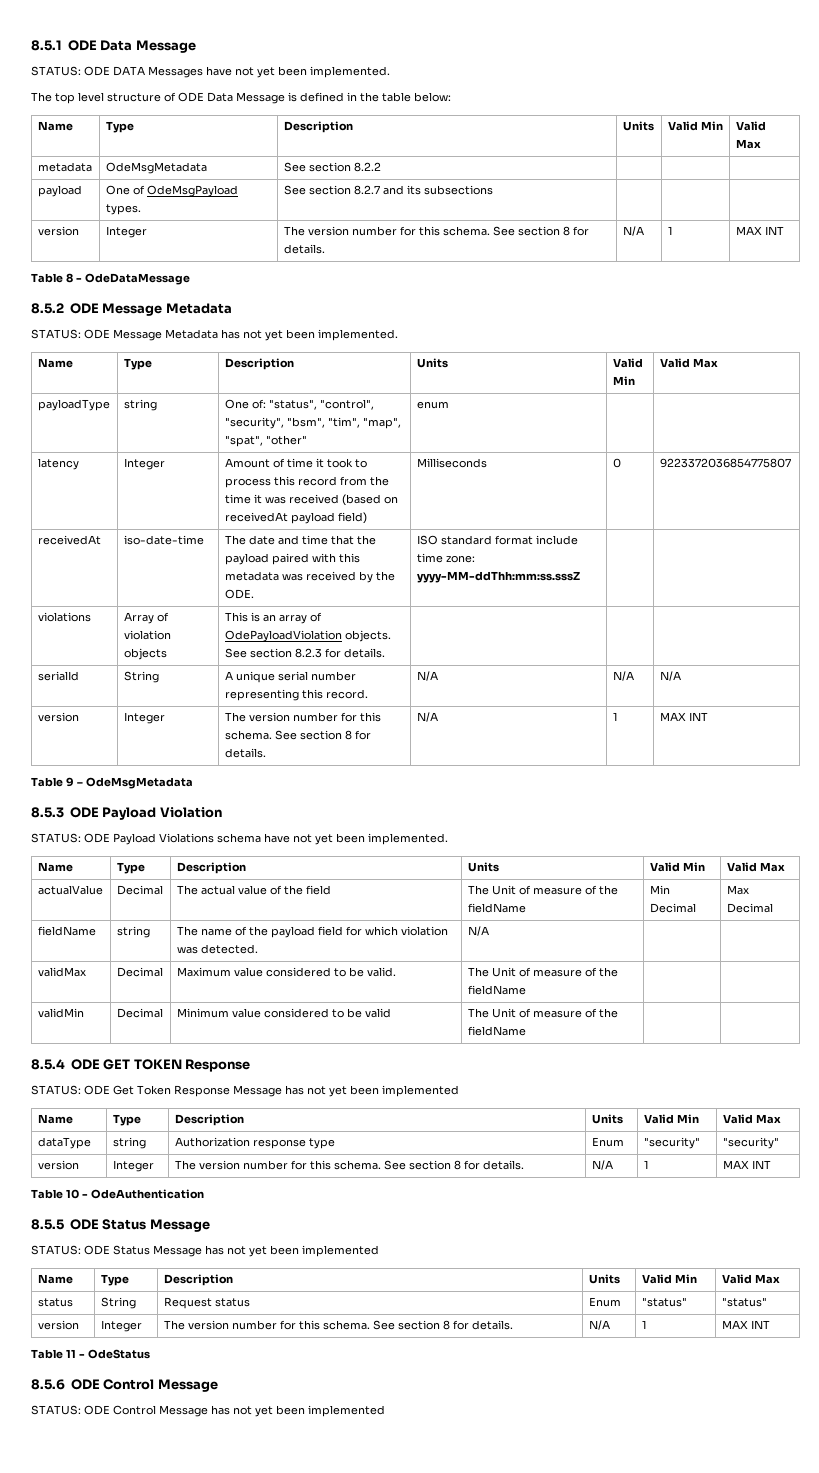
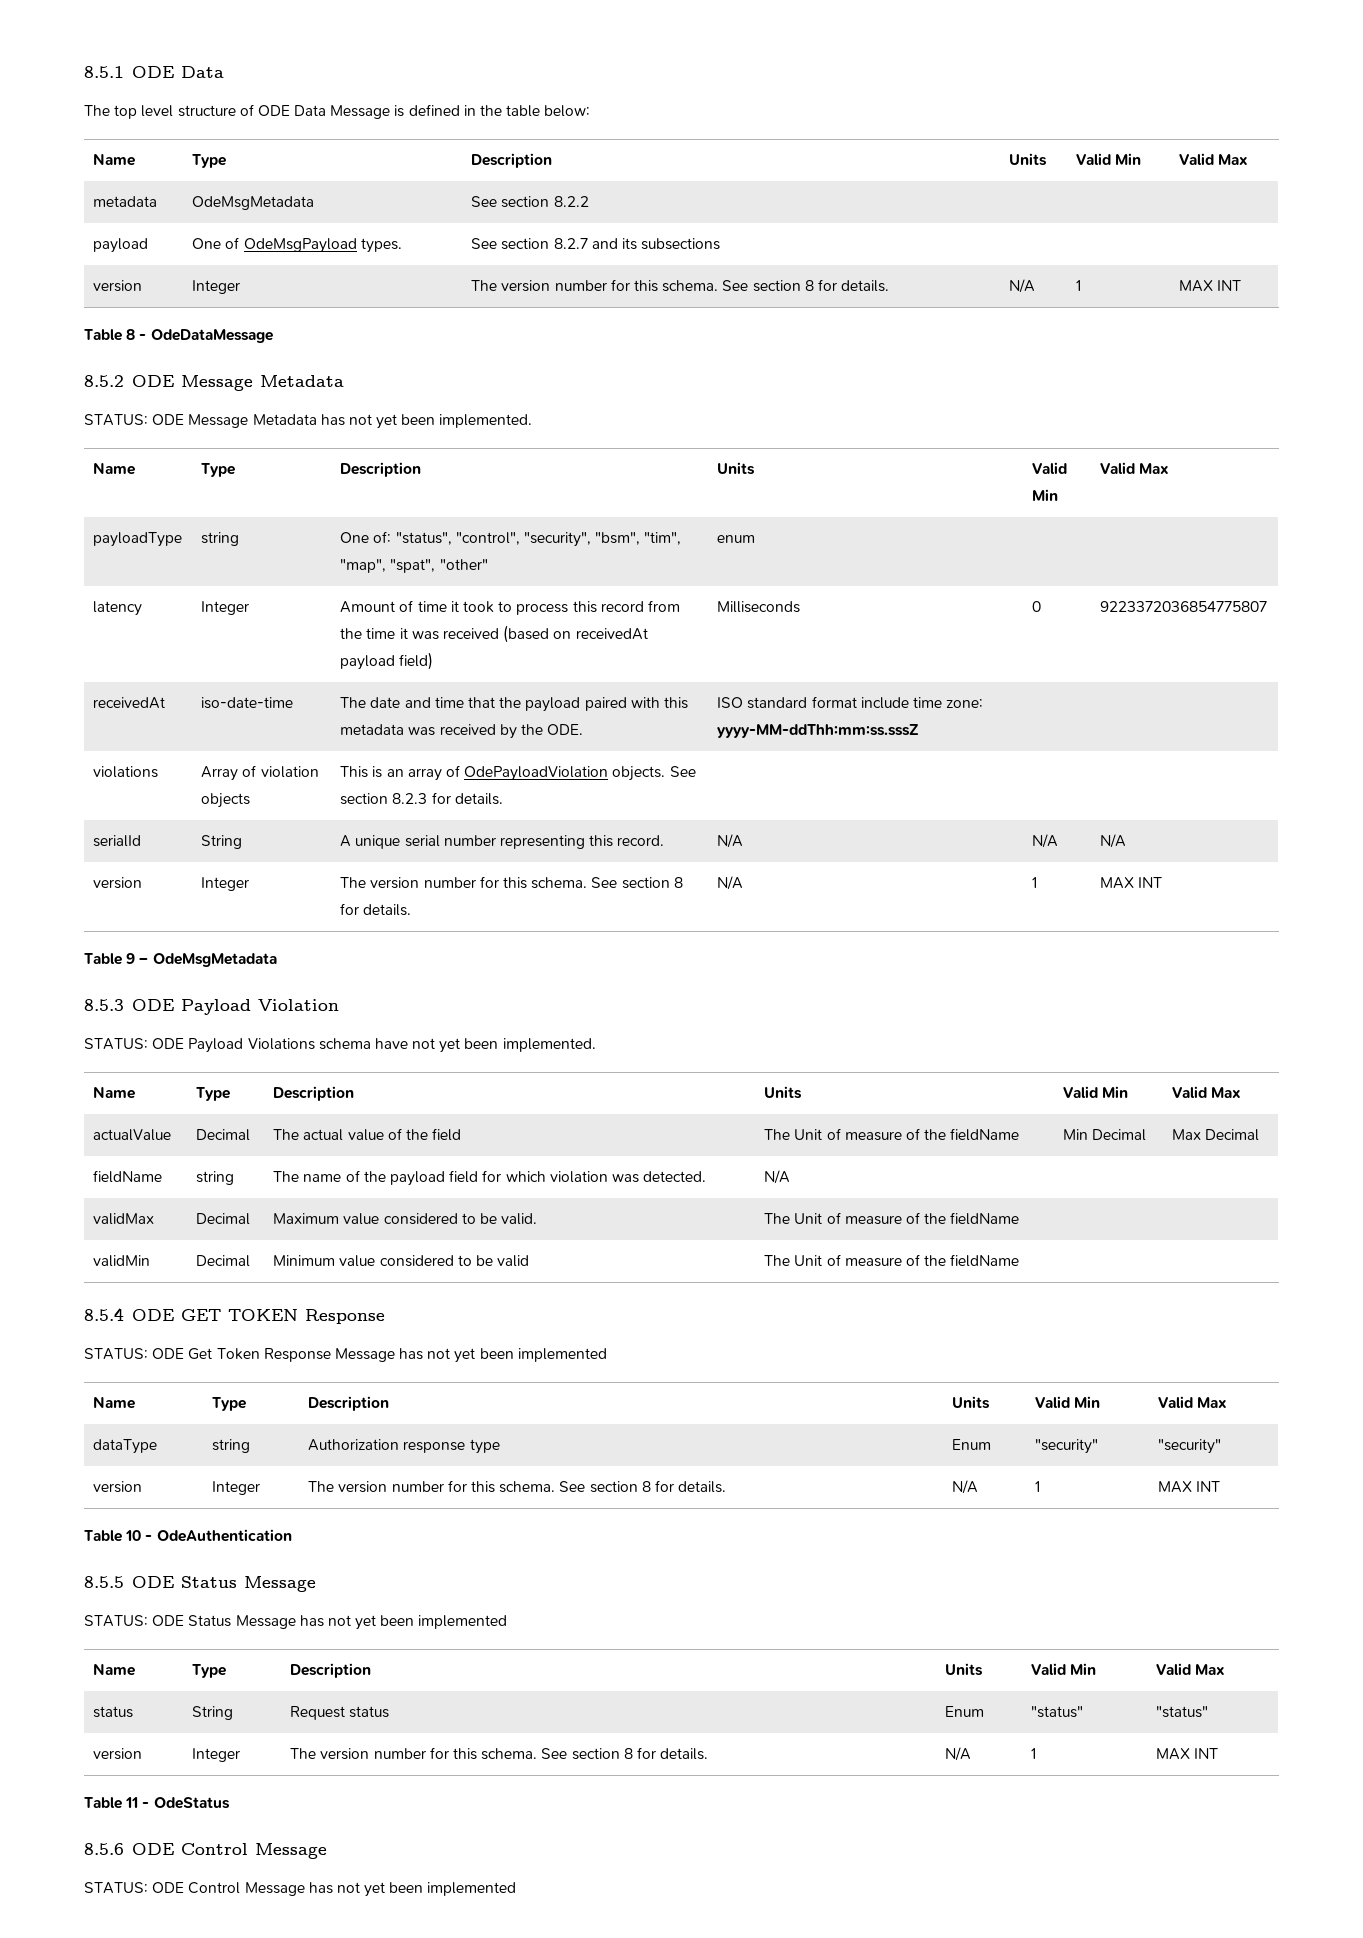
- 8.5.1 ODE Data Message
- STATUS: ODE DATA Messages have not yet been implemented.
+ 8.5.1 ODE Data

